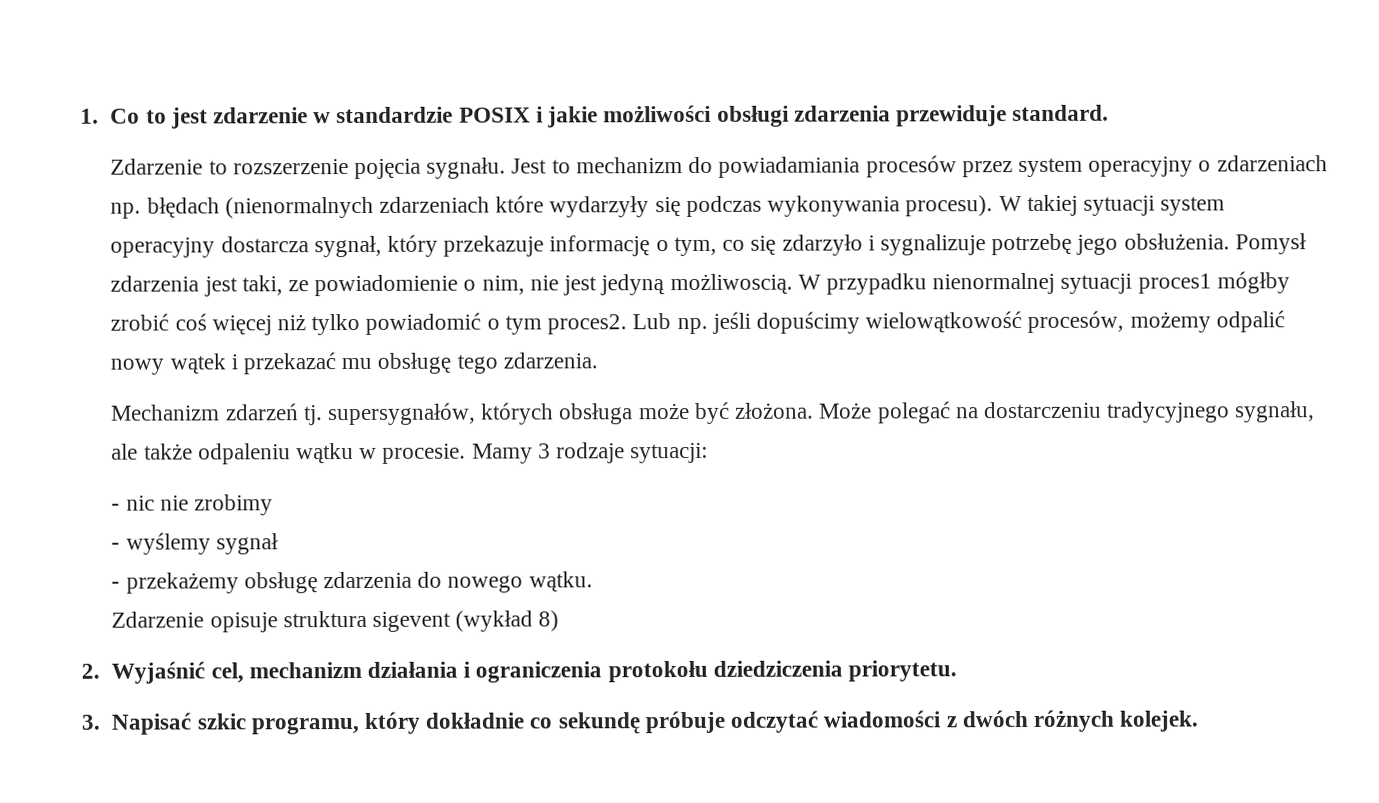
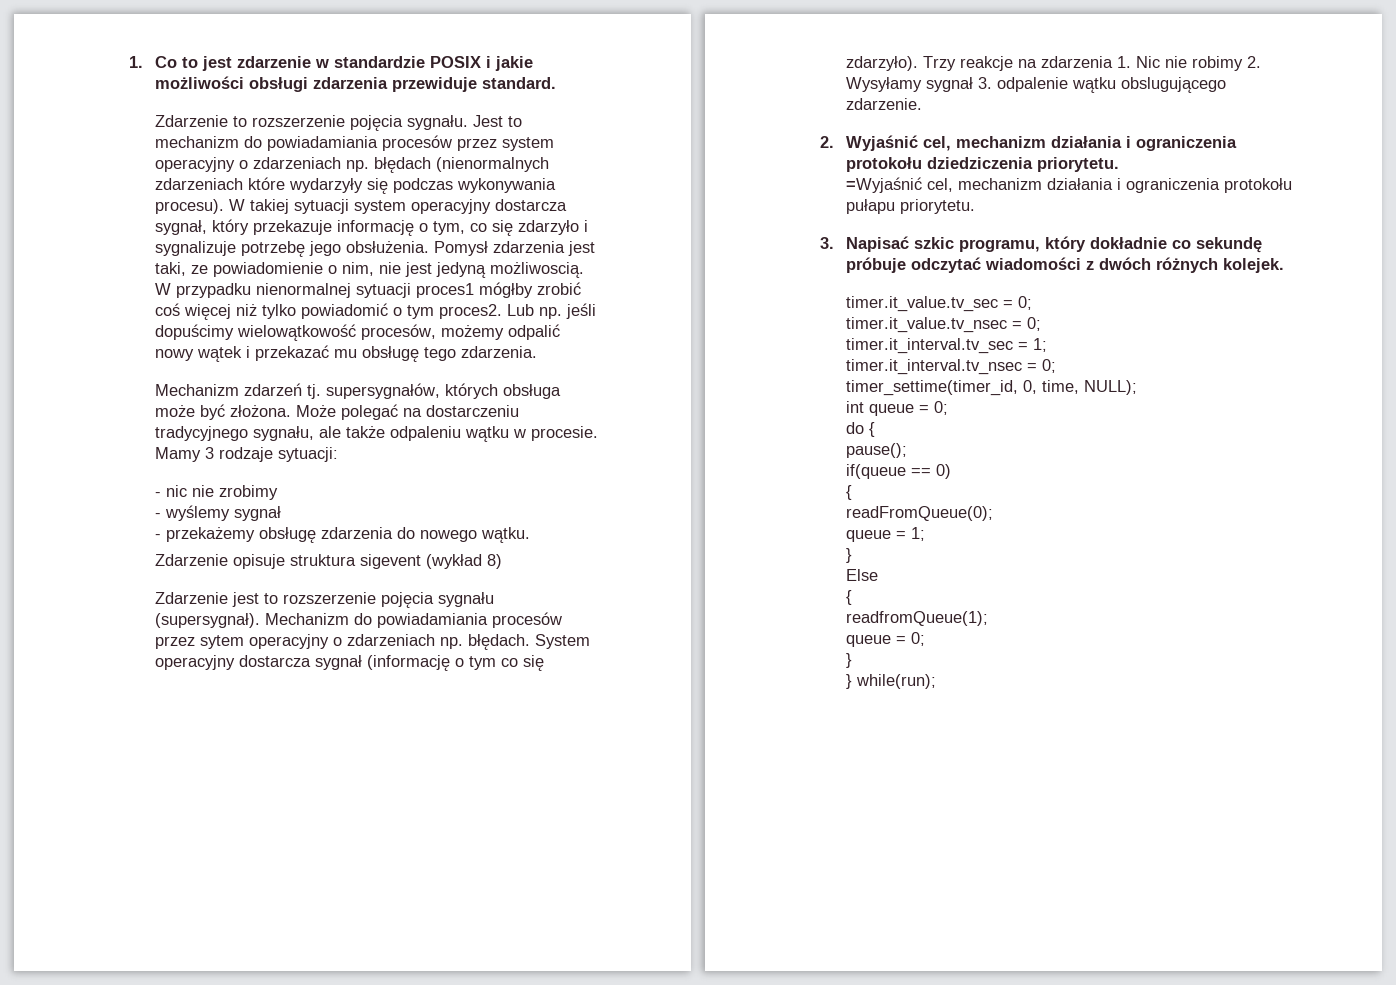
+ Zdarzenie jest to rozszerzenie pojęcia sygnału (supersygnał). Mechanizm do powiadamiania procesów przez sytem operacyjny o zdarzeniach np. błędach. System operacyjny dostarcza sygnał (informację o tym co się zdarzyło). Trzy reakcje na zdarzenia 1. Nic nie robimy 2. Wysyłamy sygnał 3. odpalenie wątku obslugującego zdarzenie.
+ =Wyjaśnić cel, mechanizm działania i ograniczenia protokołu pułapu priorytetu.
+ timer.it_value.tv_sec = 0;
+ timer.it_value.tv_nsec = 0;
+ timer.it_interval.tv_sec = 1;
+ timer.it_interval.tv_nsec = 0;
+ timer_settime(timer_id, 0, time, NULL);
+ int queue = 0;
+ do {
+ pause();
+ if(queue == 0)
+ {
+ readFromQueue(0);
+ queue = 1;
+ }
+ Else
+ {
+ readfromQueue(1);
+ queue = 0;
+ }
+ } while(run);

